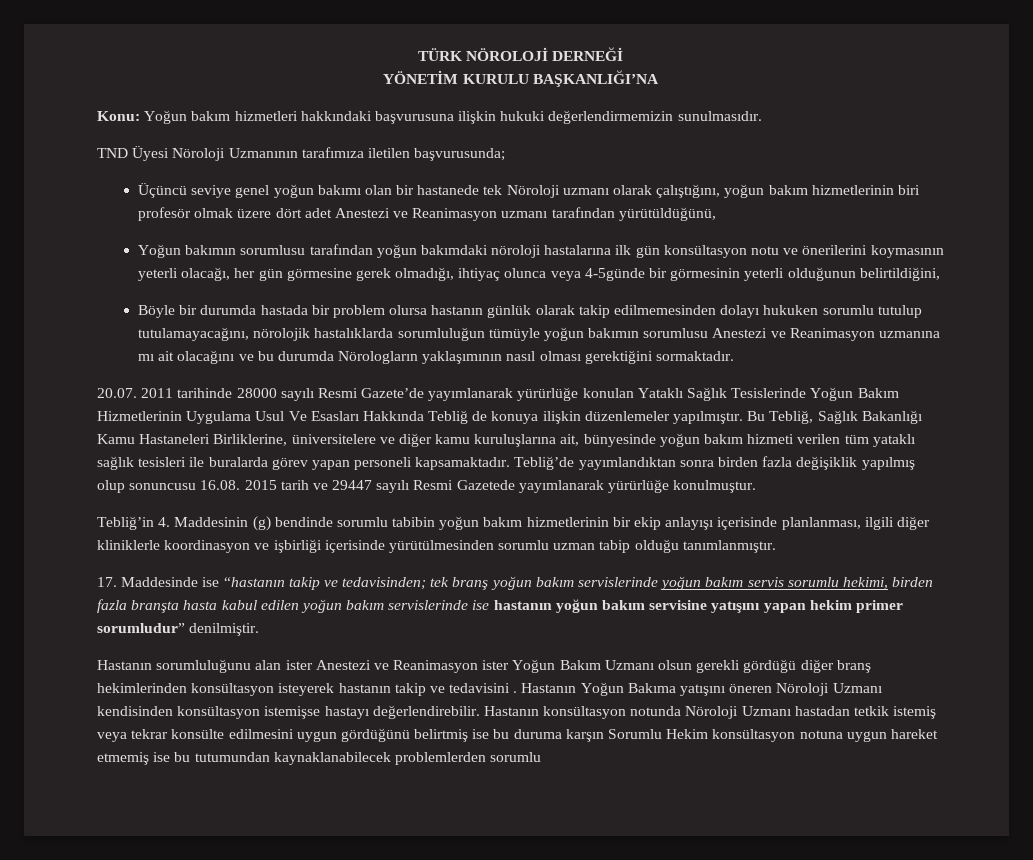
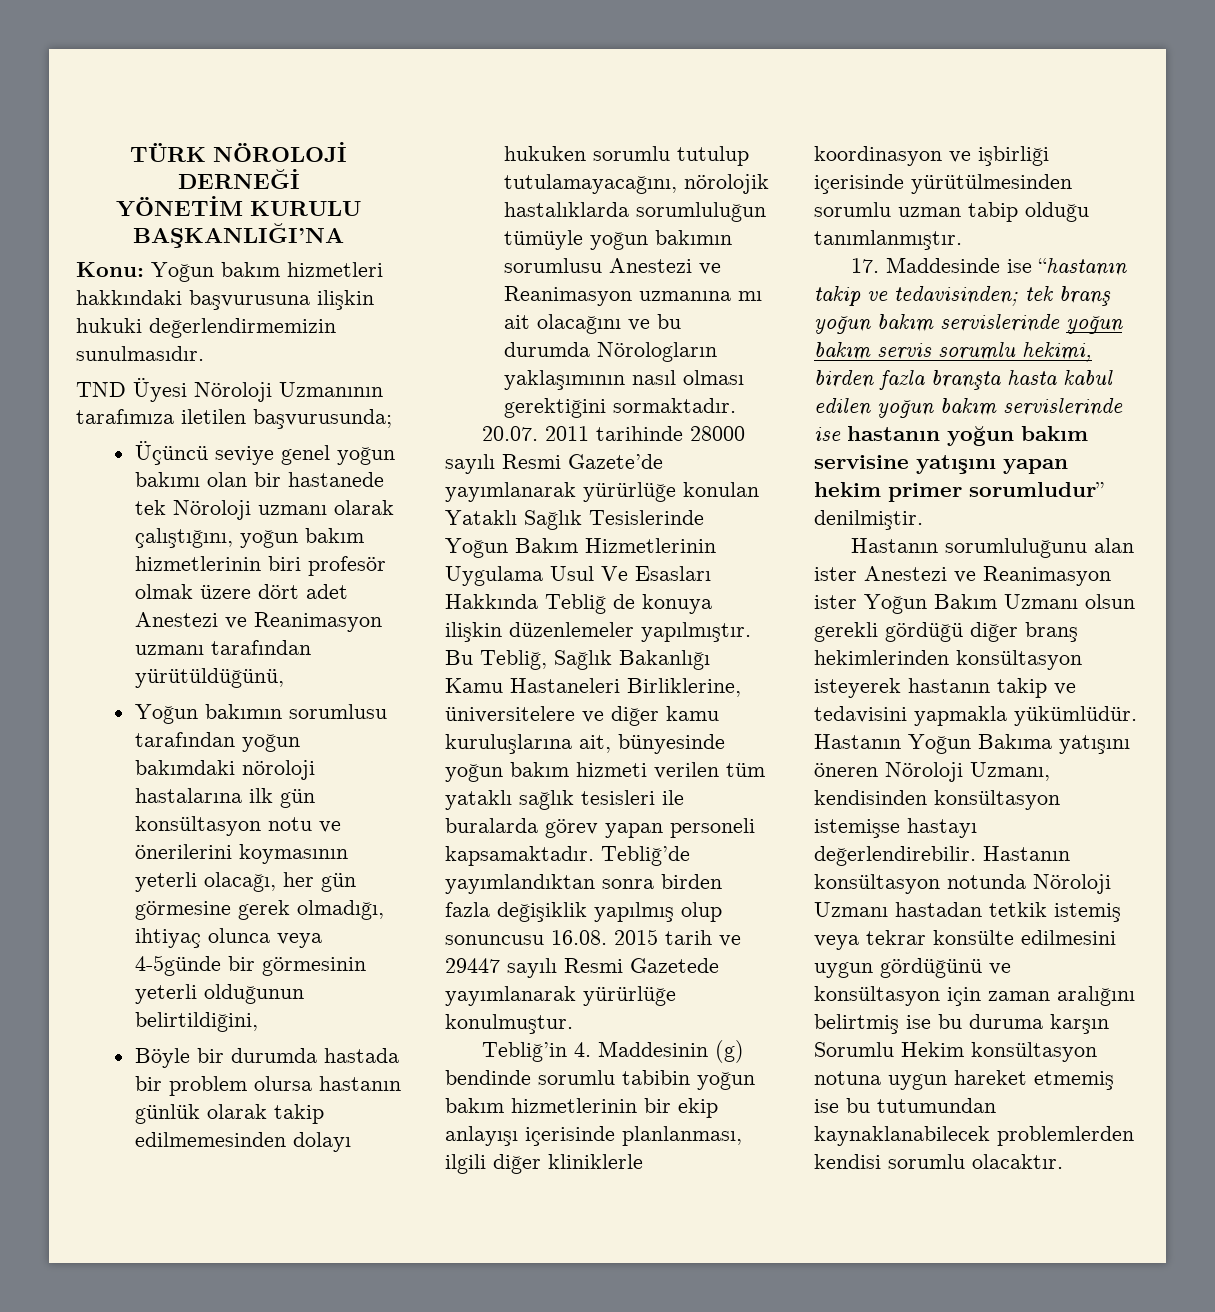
- Hastanın sorumluluğunu alan ister Anestezi ve Reanimasyon ister Yoğun Bakım Uzmanı olsun gerekli gördüğü diğer branş hekimlerinden konsültasyon isteyerek hastanın takip ve tedavisini .
+ Hastanın sorumluluğunu alan ister Anestezi ve Reanimasyon ister Yoğun Bakım Uzmanı olsun gerekli gördüğü diğer branş hekimlerinden konsültasyon isteyerek hastanın takip ve tedavisini yapmakla yükümlüdür.
- Hastanın Yoğun Bakıma yatışını öneren Nöroloji Uzmanı kendisinden konsültasyon istemişse hastayı değerlendirebilir.
+ Hastanın Yoğun Bakıma yatışını öneren Nöroloji Uzmanı, kendisinden konsültasyon istemişse hastayı değerlendirebilir.
- Hastanın konsültasyon notunda Nöroloji Uzmanı hastadan tetkik istemiş veya tekrar konsülte edilmesini uygun gördüğünü belirtmiş ise bu duruma karşın Sorumlu Hekim konsültasyon notuna uygun hareket etmemiş ise bu tutumundan kaynaklanabilecek problemlerden sorumlu
+ Hastanın konsültasyon notunda Nöroloji Uzmanı hastadan tetkik istemiş veya tekrar konsülte edilmesini uygun gördüğünü ve konsültasyon için zaman aralığını belirtmiş ise bu duruma karşın Sorumlu Hekim konsültasyon notuna uygun hareket etmemiş ise bu tutumundan kaynaklanabilecek problemlerden kendisi sorumlu olacaktır.

